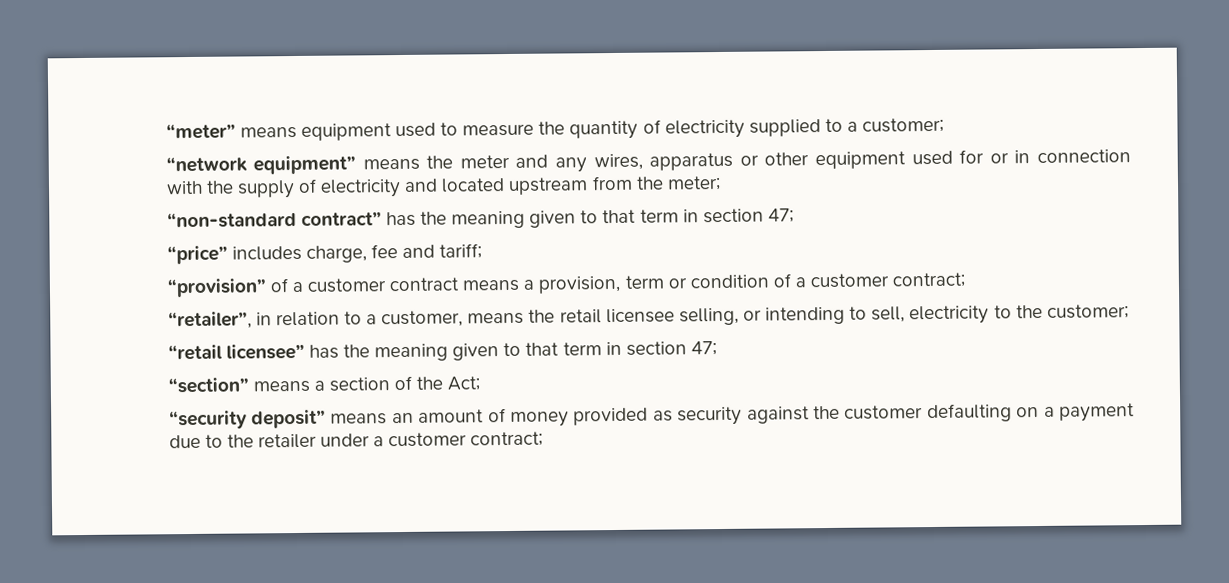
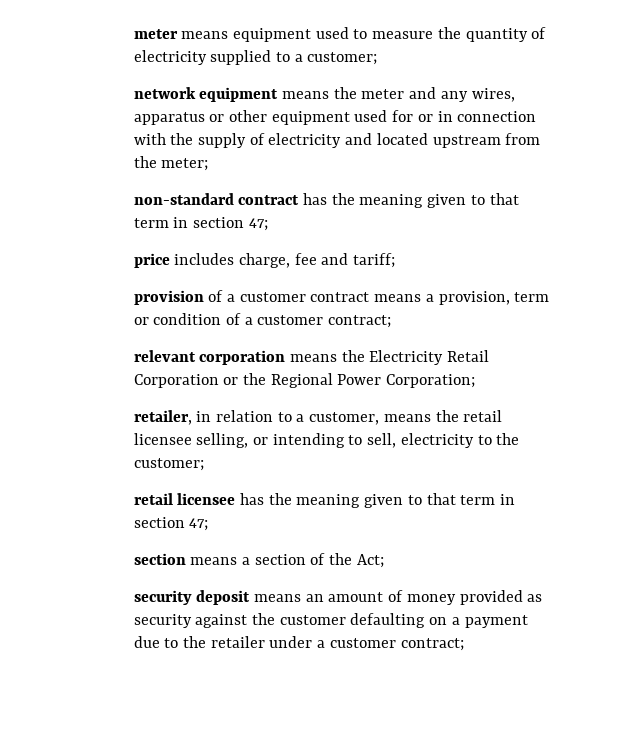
- “meter” means equipment used to measure the quantity of electricity supplied to a customer;
+ meter means equipment used to measure the quantity of electricity supplied to a customer;
- “network equipment” means the meter and any wires, apparatus or other equipment used for or in connection with the supply of electricity and located upstream from the meter;
+ network equipment means the meter and any wires, apparatus or other equipment used for or in connection with the supply of electricity and located upstream from the meter;
- “non-standard contract” has the meaning given to that term in section 47;
+ non-standard contract has the meaning given to that term in section 47;
- “price” includes charge, fee and tariff;
+ price includes charge, fee and tariff;
- “provision” of a customer contract means a provision, term or condition of a customer contract;
+ provision of a customer contract means a provision, term or condition of a customer contract;
- “retailer”, in relation to a customer, means the retail licensee selling, or intending to sell, electricity to the customer;
+ relevant corporation means the Electricity Retail Corporation or the Regional Power Corporation;
+ retailer, in relation to a customer, means the retail licensee selling, or intending to sell, electricity to the customer;
- “retail licensee” has the meaning given to that term in section 47;
+ retail licensee has the meaning given to that term in section 47;
- “section” means a section of the Act;
+ section means a section of the Act;
- “security deposit” means an amount of money provided as security against the customer defaulting on a payment due to the retailer under a customer contract;
+ security deposit means an amount of money provided as security against the customer defaulting on a payment due to the retailer under a customer contract;

